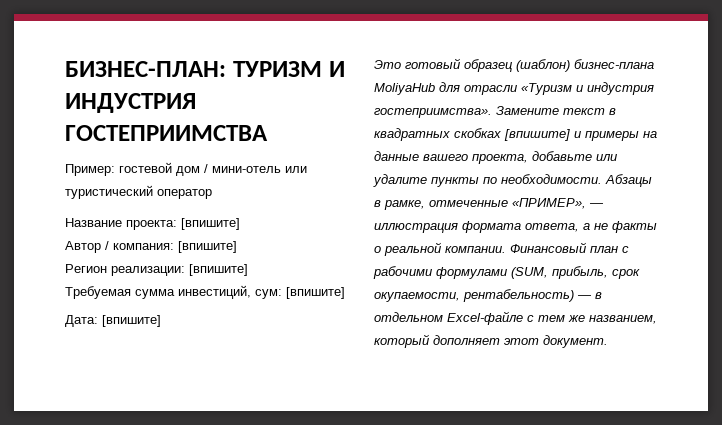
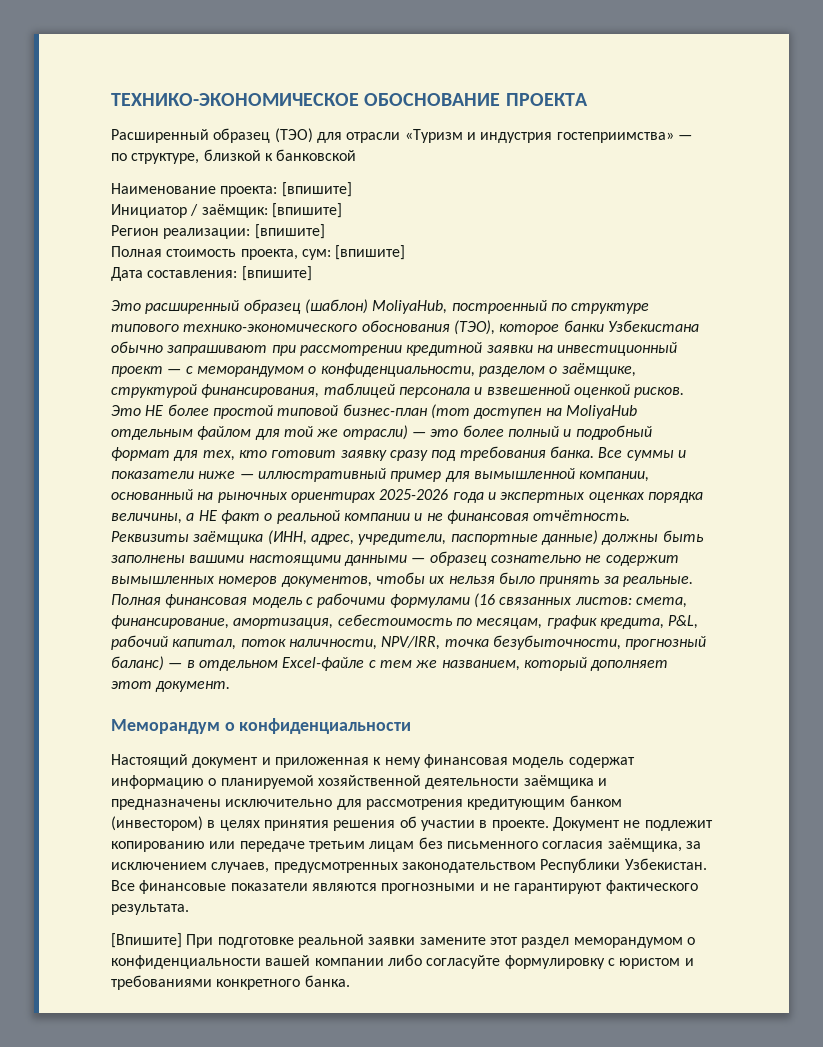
- БИЗНЕС-ПЛАН: ТУРИЗМ И ИНДУСТРИЯ ГОСТЕПРИИМСТВА
- Пример: гостевой дом / мини-отель или туристический оператор
- Название проекта: [впишите]
+ ТЕХНИКО-ЭКОНОМИЧЕСКОЕ ОБОСНОВАНИЕ ПРОЕКТА
+ Расширенный образец (ТЭО) для отрасли «Туризм и индустрия гостеприимства» — по структуре, близкой к банковской
+ Наименование проекта: [впишите]
- Автор / компания: [впишите]
+ Инициатор / заёмщик: [впишите]
- Требуемая сумма инвестиций, сум: [впишите]
+ Полная стоимость проекта, сум: [впишите]
- Дата: [впишите]
+ Дата составления: [впишите]
- Это готовый образец (шаблон) бизнес-плана MoliyaHub для отрасли «Туризм и индустрия гостеприимства». Замените текст в квадратных скобках [впишите] и примеры на данные вашего проекта, добавьте или удалите пункты по необходимости. Абзацы в рамке, отмеченные «ПРИМЕР», — иллюстрация формата ответа, а не факты о реальной компании. Финансовый план с рабочими формулами (SUM, прибыль, срок окупаемости, рентабельность) — в отдельном Excel-файле с тем же названием, который дополняет этот документ.
+ Это расширенный образец (шаблон) MoliyaHub, построенный по структуре типового технико-экономического обоснования (ТЭО), которое банки Узбекистана обычно запрашивают при рассмотрении кредитной заявки на инвестиционный проект — с меморандумом о конфиденциальности, разделом о заёмщике, структурой финансирования, таблицей персонала и взвешенной оценкой рисков. Это НЕ более простой типовой бизнес-план (тот доступен на MoliyaHub отдельным файлом для той же отрасли) — это более полный и подробный формат для тех, кто готовит заявку сразу под требования банка. Все суммы и показатели ниже — иллюстративный пример для вымышленной компании, основанный на рыночных ориентирах 2025-2026 года и экспертных оценках порядка величины, а НЕ факт о реальной компании и не финансовая отчётность. Реквизиты заёмщика (ИНН, адрес, учредители, паспортные данные) должны быть заполнены вашими настоящими данными — образец сознательно не содержит вымышленных номеров документов, чтобы их нельзя было принять за реальные. Полная финансовая модель с рабочими формулами (16 связанных листов: смета, финансирование, амортизация, себестоимость по месяцам, график кредита, P&L, рабочий капитал, поток наличности, NPV/IRR, точка безубыточности, прогнозный баланс) — в отдельном Excel-файле с тем же названием, который дополняет этот документ.
+ Меморандум о конфиденциальности
+ Настоящий документ и приложенная к нему финансовая модель содержат информацию о планируемой хозяйственной деятельности заёмщика и предназначены исключительно для рассмотрения кредитующим банком (инвестором) в целях принятия решения об участии в проекте. Документ не подлежит копированию или передаче третьим лицам без письменного согласия заёмщика, за исключением случаев, предусмотренных законодательством Республики Узбекистан. Все финансовые показатели являются прогнозными и не гарантируют фактического результата.
+ [Впишите] При подготовке реальной заявки замените этот раздел меморандумом о конфиденциальности вашей компании либо согласуйте формулировку с юристом и требованиями конкретного банка.

